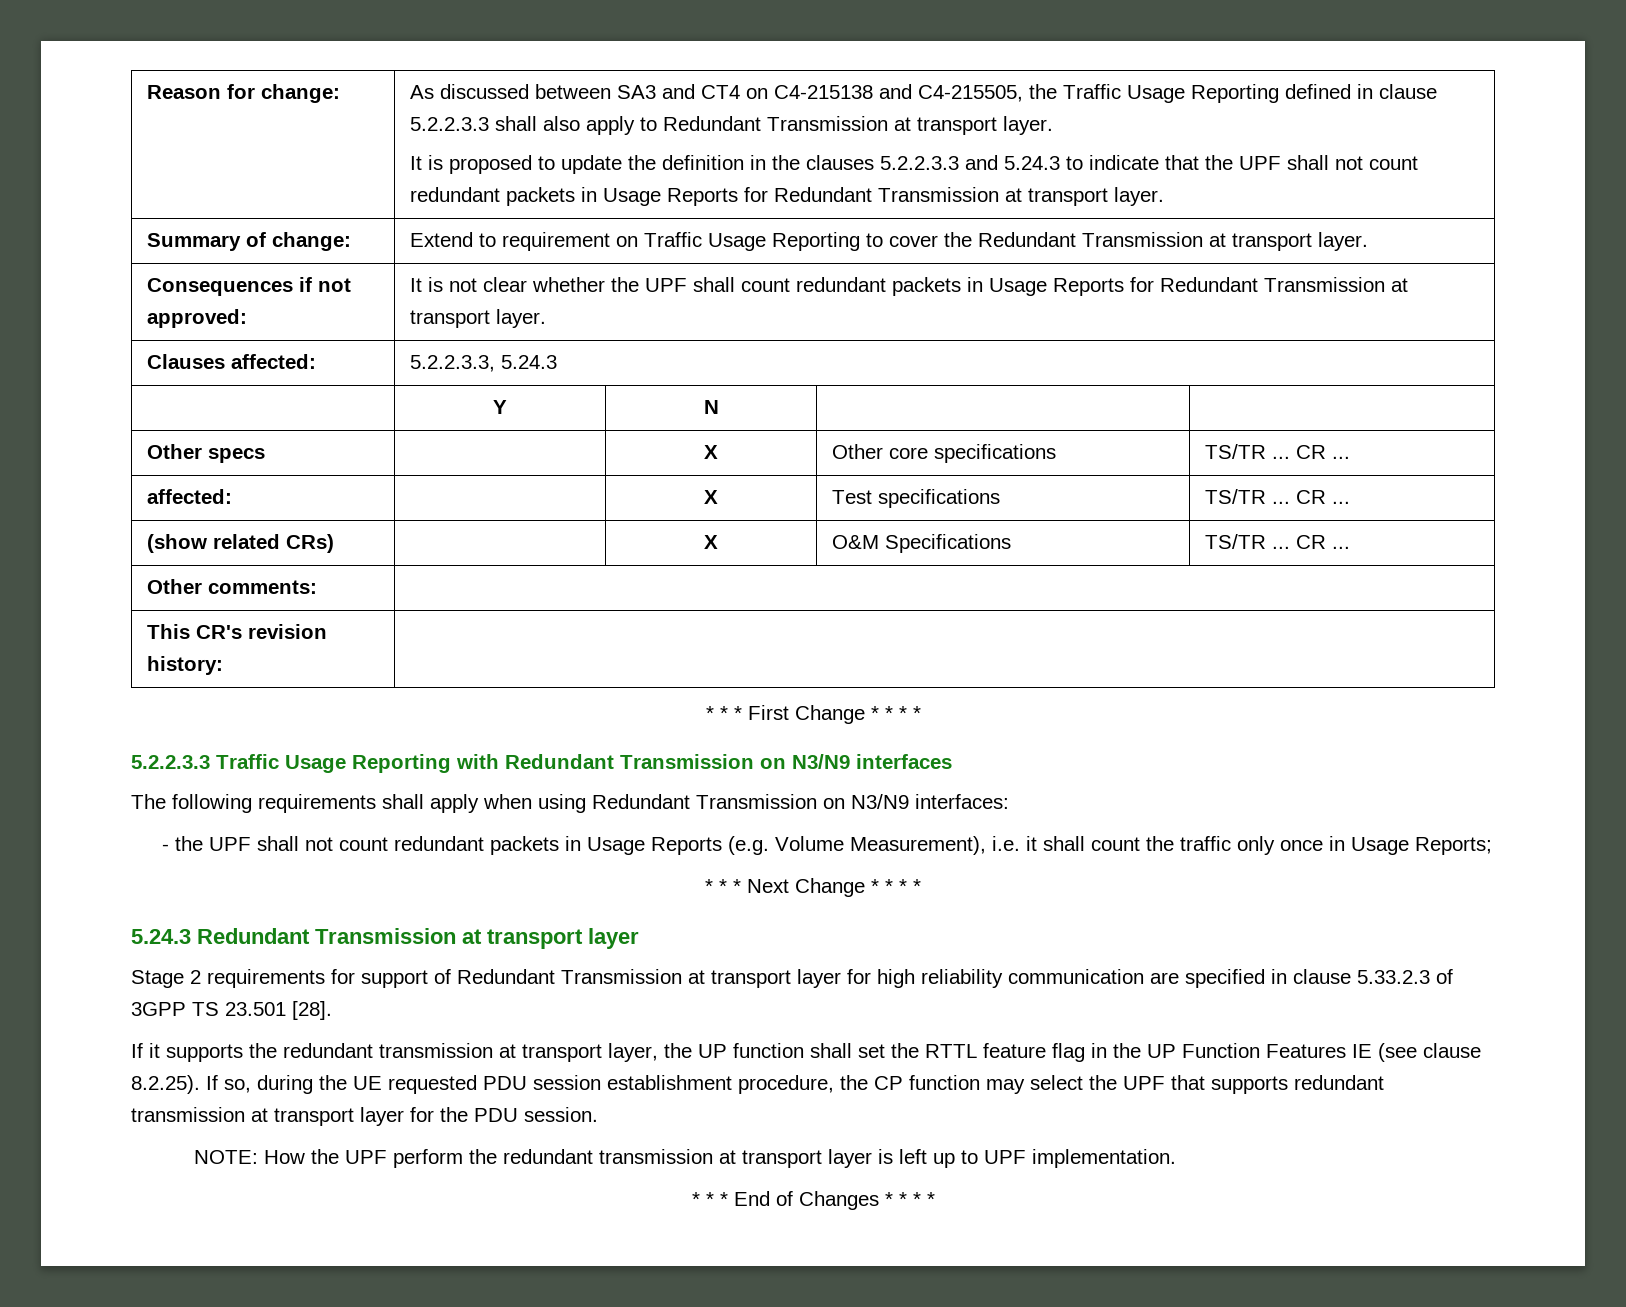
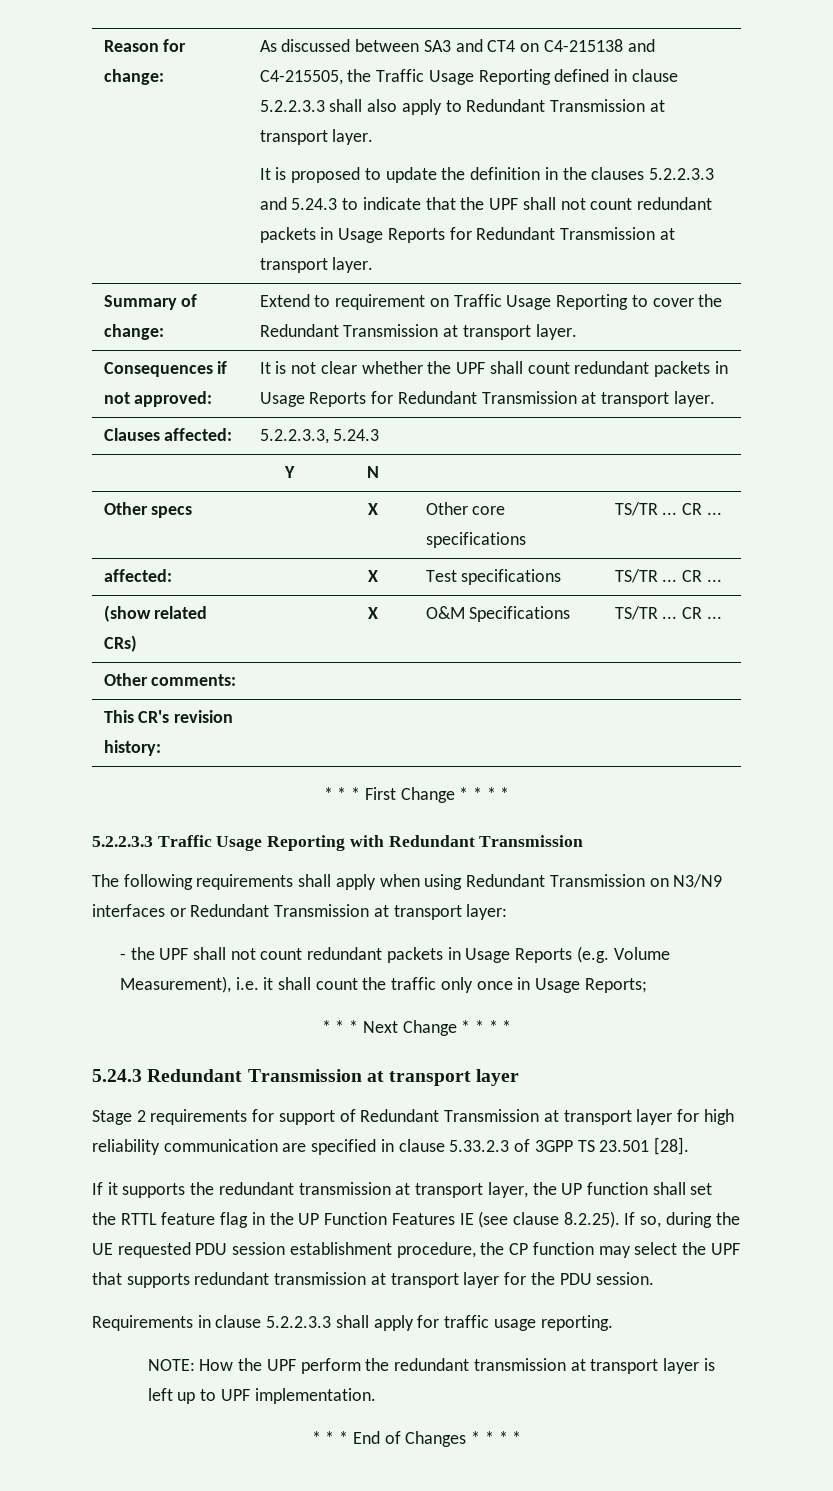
- 5.2.2.3.3 Traffic Usage Reporting with Redundant Transmission on N3/N9 interfaces
+ 5.2.2.3.3 Traffic Usage Reporting with Redundant Transmission
- The following requirements shall apply when using Redundant Transmission on N3/N9 interfaces:
+ The following requirements shall apply when using Redundant Transmission on N3/N9 interfaces or Redundant Transmission at transport layer:
+ Requirements in clause 5.2.2.3.3 shall apply for traffic usage reporting.

